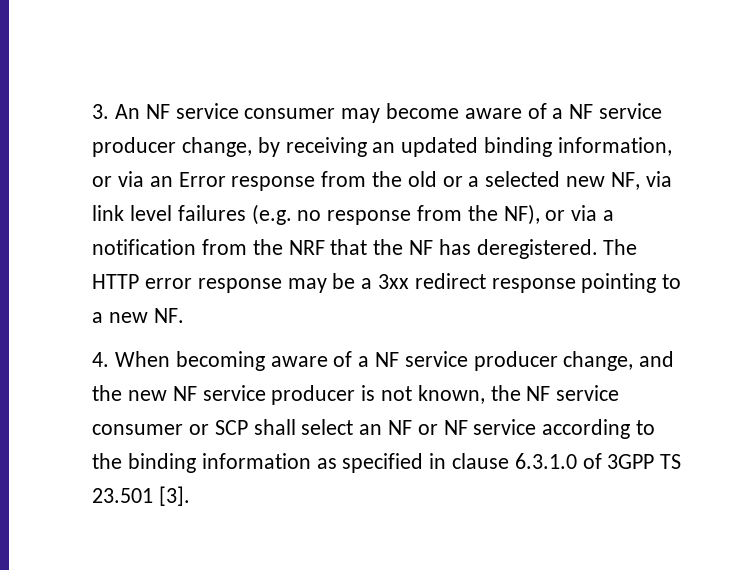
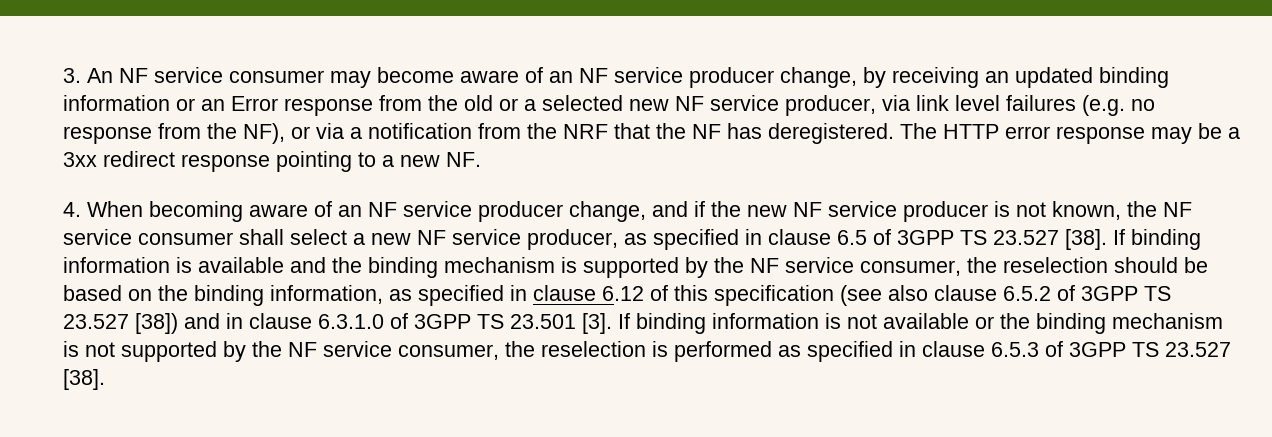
- 3. An NF service consumer may become aware of a NF service producer change, by receiving an updated binding information, or via an Error response from the old or a selected new NF, via link level failures (e.g. no response from the NF), or via a notification from the NRF that the NF has deregistered.
+ 3. An NF service consumer may become aware of an NF service producer change, by receiving an updated binding information or an Error response from the old or a selected new NF service producer, via link level failures (e.g. no response from the NF), or via a notification from the NRF that the NF has deregistered.
- 4. When becoming aware of a NF service producer change, and the new NF service producer is not known, the NF service consumer or SCP shall select an NF or NF service according to the binding information as specified in clause 6.3.1.0 of 3GPP TS 23.501 [3].
+ 4. When becoming aware of an NF service producer change, and if the new NF service producer is not known, the NF service consumer shall select a new NF service producer, as specified in clause 6.5 of 3GPP TS 23.527 [38]. If binding information is available and the binding mechanism is supported by the NF service consumer, the reselection should be based on the binding information, as specified in clause 6.12 of this specification (see also clause 6.5.2 of 3GPP TS 23.527 [38]) and in clause 6.3.1.0 of 3GPP TS 23.501 [3].
+ If binding information is not available or the binding mechanism is not supported by the NF service consumer, the reselection is performed as specified in clause 6.5.3 of 3GPP TS 23.527 [38].

